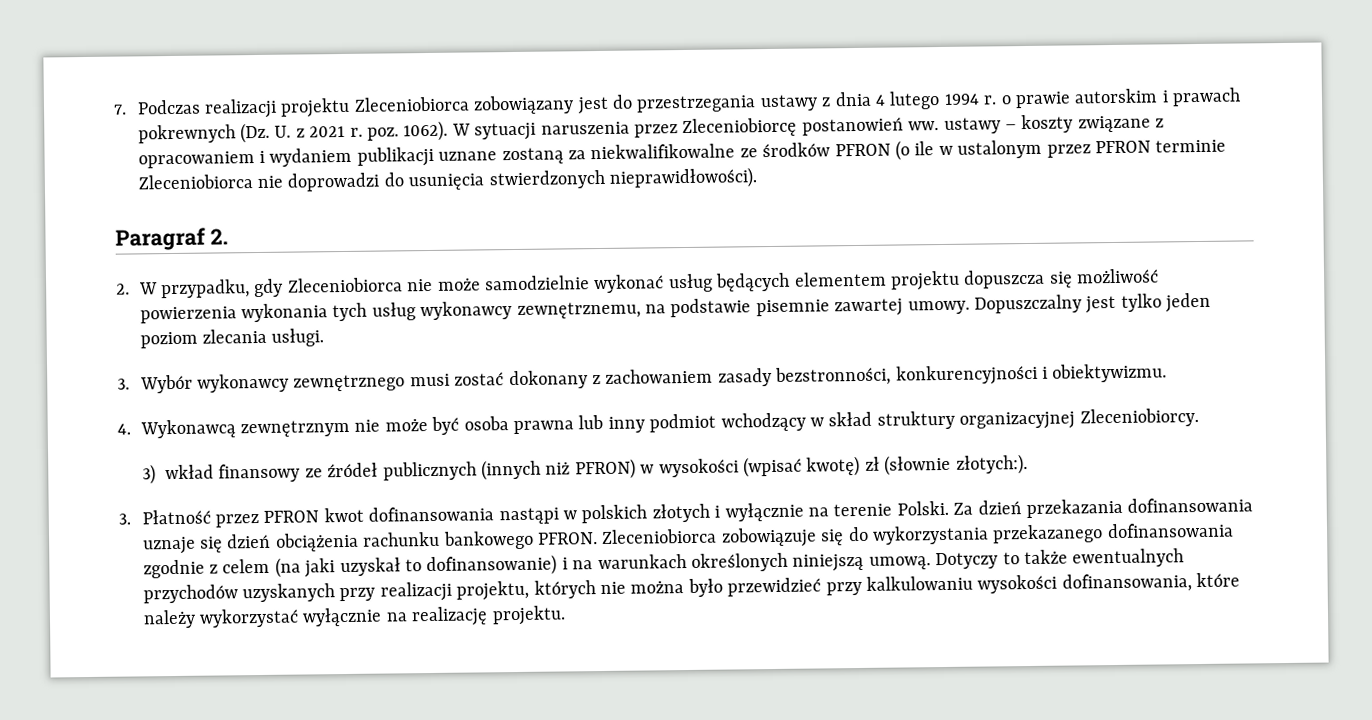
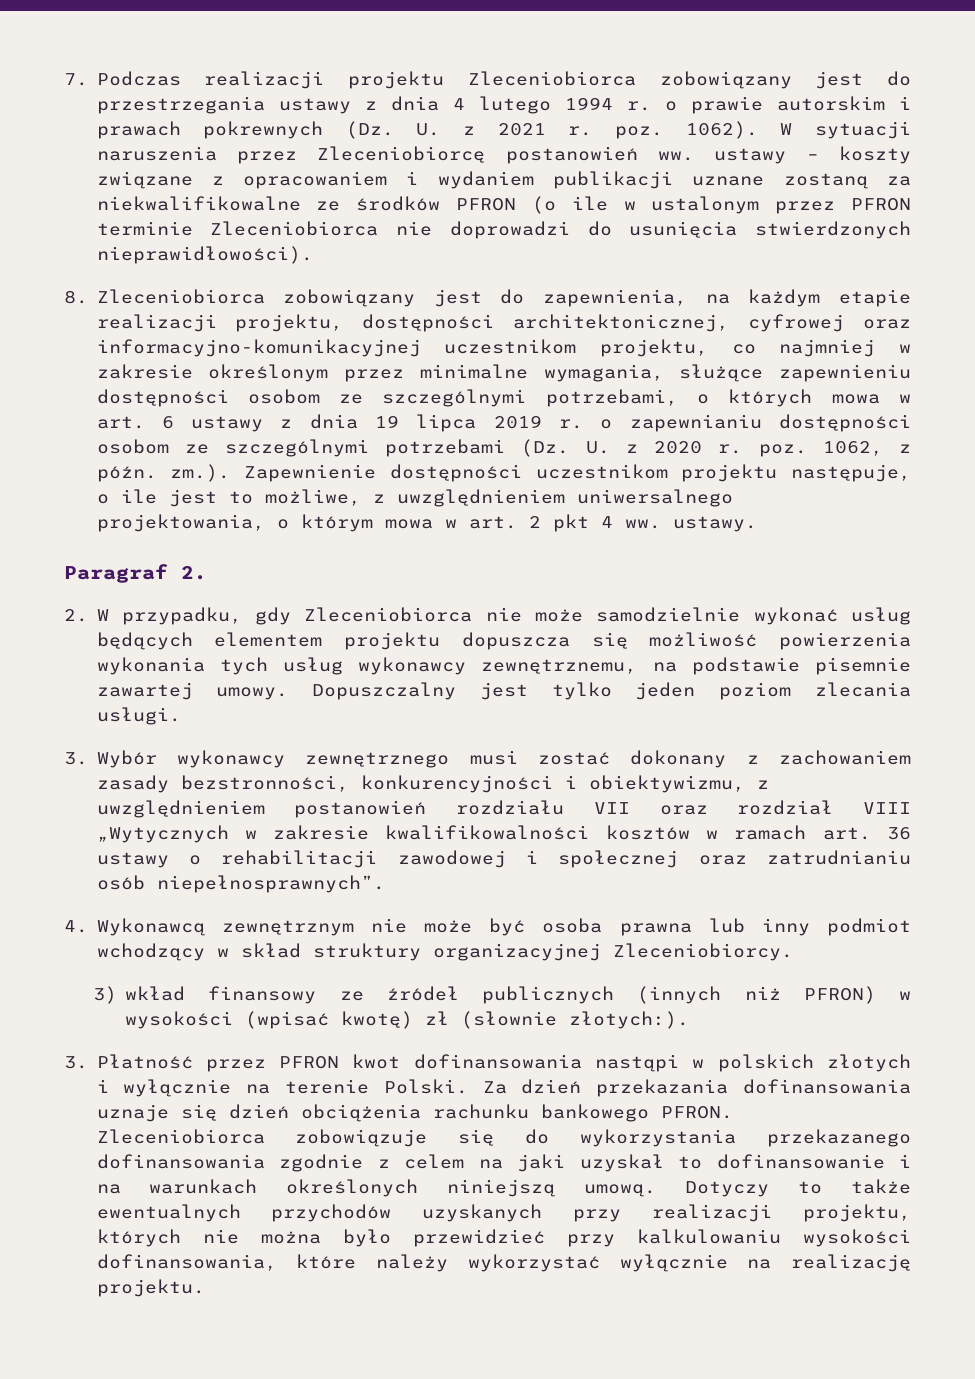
+ 8. Zleceniobiorca zobowiązany jest do zapewnienia, na każdym etapie realizacji projektu, dostępności architektonicznej, cyfrowej oraz informacyjno-komunikacyjnej uczestnikom projektu, co najmniej w zakresie określonym przez minimalne wymagania, służące zapewnieniu dostępności osobom ze szczególnymi potrzebami, o których mowa w art. 6 ustawy z dnia 19 lipca 2019 r. o zapewnianiu dostępności osobom ze szczególnymi potrzebami (Dz. U. z 2020 r. poz. 1062, z późn. zm.). Zapewnienie dostępności uczestnikom projektu następuje, o ile jest to możliwe, z uwzględnieniem uniwersalnego projektowania, o którym mowa w art. 2 pkt 4 ww. ustawy.
- 3. Wybór wykonawcy zewnętrznego musi zostać dokonany z zachowaniem zasady bezstronności, konkurencyjności i obiektywizmu.
+ 3. Wybór wykonawcy zewnętrznego musi zostać dokonany z zachowaniem zasady bezstronności, konkurencyjności i obiektywizmu, z uwzględnieniem postanowień rozdziału VII oraz rozdział VIII „Wytycznych w zakresie kwalifikowalności kosztów w ramach art. 36 ustawy o rehabilitacji zawodowej i społecznej oraz zatrudnianiu osób niepełnosprawnych”.
- Zleceniobiorca zobowiązuje się do wykorzystania przekazanego dofinansowania zgodnie z celem (na jaki uzyskał to dofinansowanie) i na warunkach określonych niniejszą umową.
+ Zleceniobiorca zobowiązuje się do wykorzystania przekazanego dofinansowania zgodnie z celem na jaki uzyskał to dofinansowanie i na warunkach określonych niniejszą umową.

